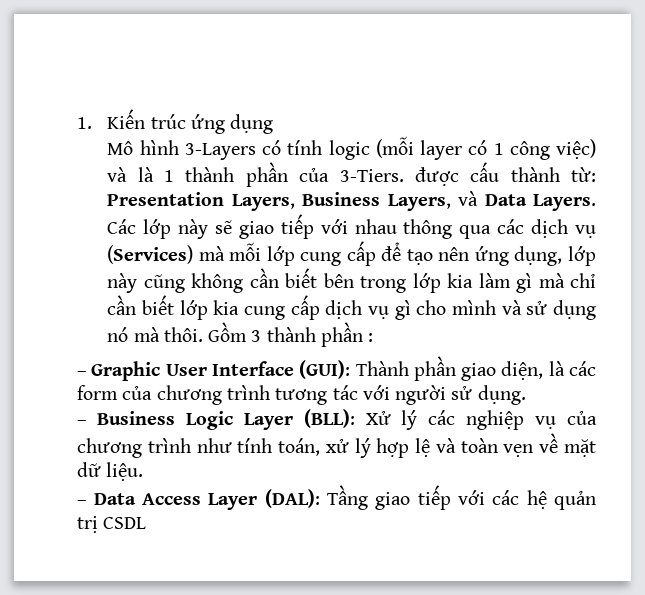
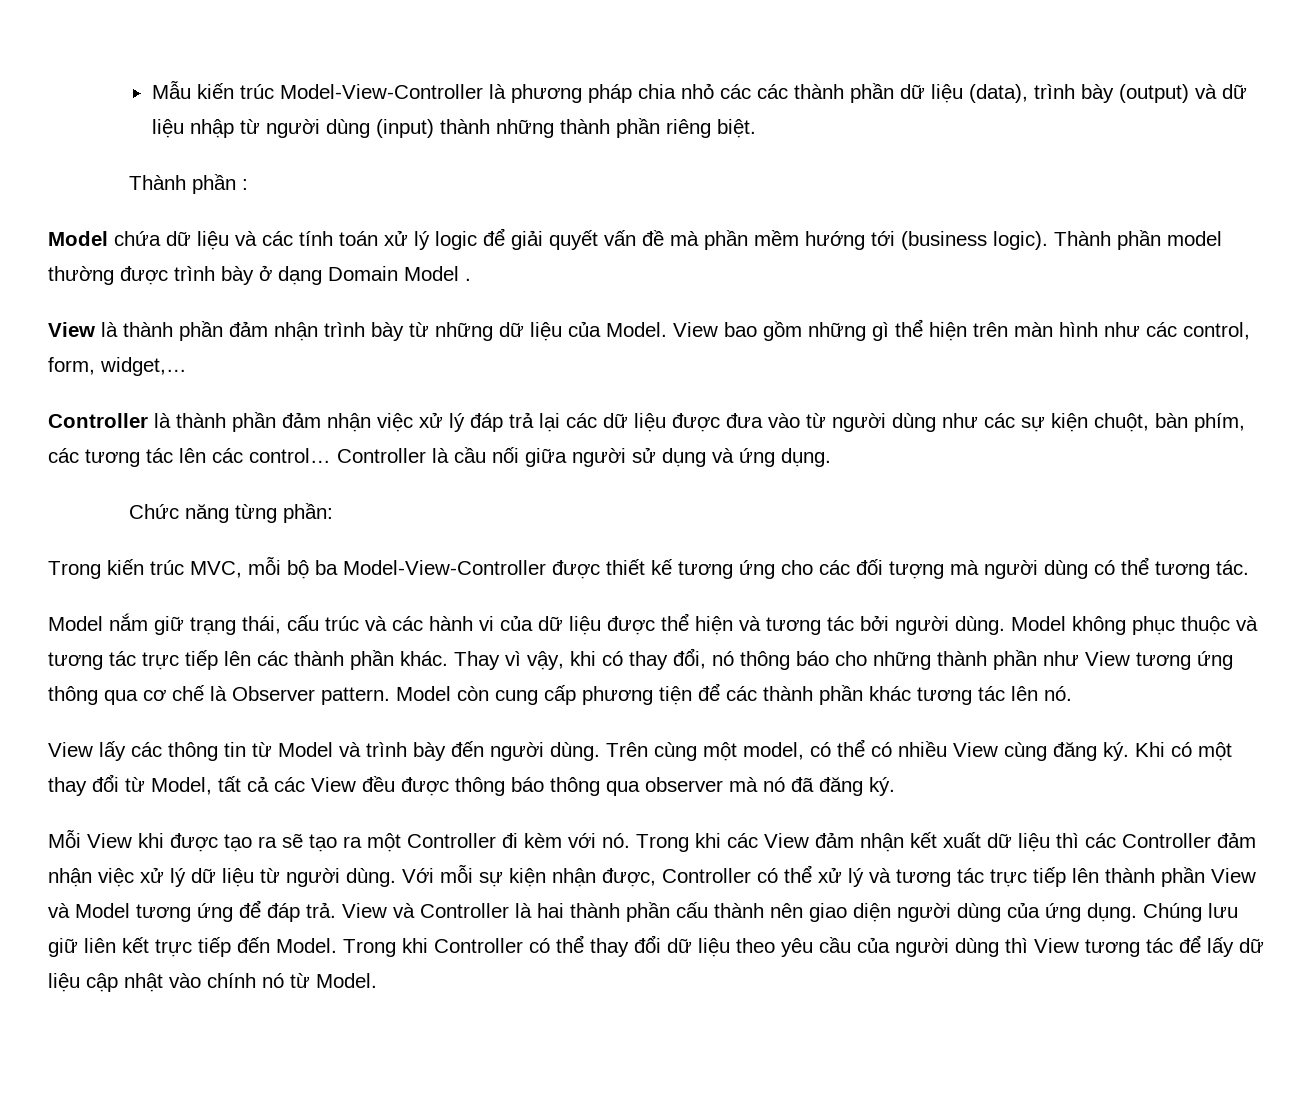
- 1. Kiến trúc ứng dụng
- Mô hình 3-Layers có tính logic (mỗi layer có 1 công việc) và là 1 thành phần của 3-Tiers. được cấu thành từ: Presentation Layers, Business Layers, và Data Layers. Các lớp này sẽ giao tiếp với nhau thông qua các dịch vụ (Services) mà mỗi lớp cung cấp để tạo nên ứng dụng, lớp này cũng không cần biết bên trong lớp kia làm gì mà chỉ cần biết lớp kia cung cấp dịch vụ gì cho mình và sử dụng nó mà thôi. Gồm 3 thành phần :
- – Graphic User Interface (GUI): Thành phần giao diện, là các form của chương trình tương tác với người sử dụng.
- – Business Logic Layer (BLL): Xử lý các nghiệp vụ của chương trình như tính toán, xử lý hợp lệ và toàn vẹn về mặt dữ liệu.
- – Data Access Layer (DAL): Tầng giao tiếp với các hệ quản trị CSDL
+ Mẫu kiến trúc Model-View-Controller là phương pháp chia nhỏ các các thành phần dữ liệu (data), trình bày (output) và dữ liệu nhập từ người dùng (input) thành những thành phần riêng biệt.
+ Thành phần :
+ Model chứa dữ liệu và các tính toán xử lý logic để giải quyết vấn đề mà phần mềm hướng tới (business logic). Thành phần model thường được trình bày ở dạng Domain Model .
+ View là thành phần đảm nhận trình bày từ những dữ liệu của Model. View bao gồm những gì thể hiện trên màn hình như các control, form, widget,…
+ Controller là thành phần đảm nhận việc xử lý đáp trả lại các dữ liệu được đưa vào từ người dùng như các sự kiện chuột, bàn phím, các tương tác lên các control… Controller là cầu nối giữa người sử dụng và ứng dụng.
+ Chức năng từng phần:
+ Trong kiến trúc MVC, mỗi bộ ba Model-View-Controller được thiết kế tương ứng cho các đối tượng mà người dùng có thể tương tác.
+ Model nắm giữ trạng thái, cấu trúc và các hành vi của dữ liệu được thể hiện và tương tác bởi người dùng. Model không phục thuộc và tương tác trực tiếp lên các thành phần khác. Thay vì vậy, khi có thay đổi, nó thông báo cho những thành phần như View tương ứng thông qua cơ chế là Observer pattern. Model còn cung cấp phương tiện để các thành phần khác tương tác lên nó.
+ View lấy các thông tin từ Model và trình bày đến người dùng. Trên cùng một model, có thể có nhiều View cùng đăng ký. Khi có một thay đổi từ Model, tất cả các View đều được thông báo thông qua observer mà nó đã đăng ký.
+ Mỗi View khi được tạo ra sẽ tạo ra một Controller đi kèm với nó. Trong khi các View đảm nhận kết xuất dữ liệu thì các Controller đảm nhận việc xử lý dữ liệu từ người dùng. Với mỗi sự kiện nhận được, Controller có thể xử lý và tương tác trực tiếp lên thành phần View và Model tương ứng để đáp trả. View và Controller là hai thành phần cấu thành nên giao diện người dùng của ứng dụng. Chúng lưu giữ liên kết trực tiếp đến Model. Trong khi Controller có thể thay đổi dữ liệu theo yêu cầu của người dùng thì View tương tác để lấy dữ liệu cập nhật vào chính nó từ Model.

